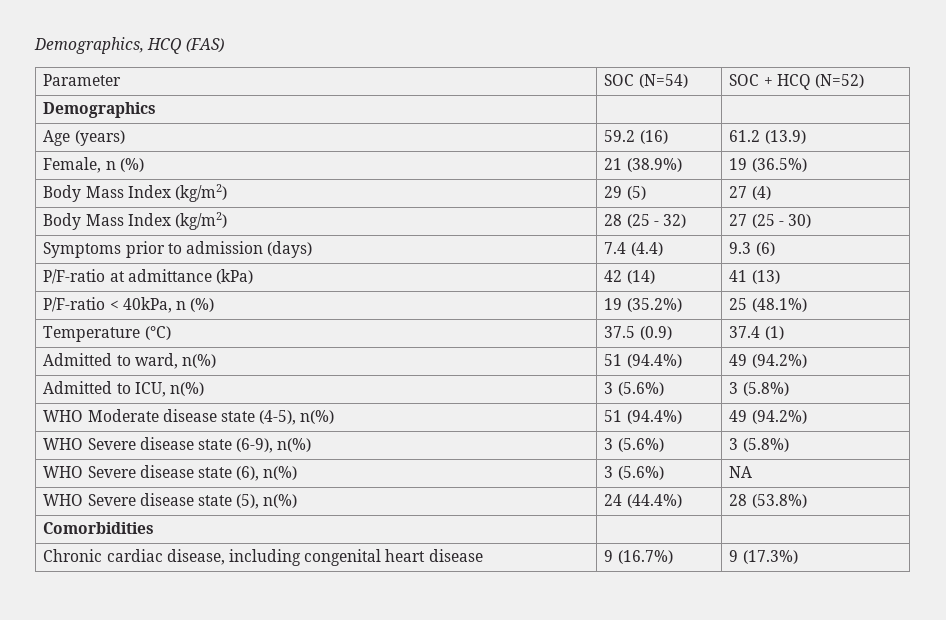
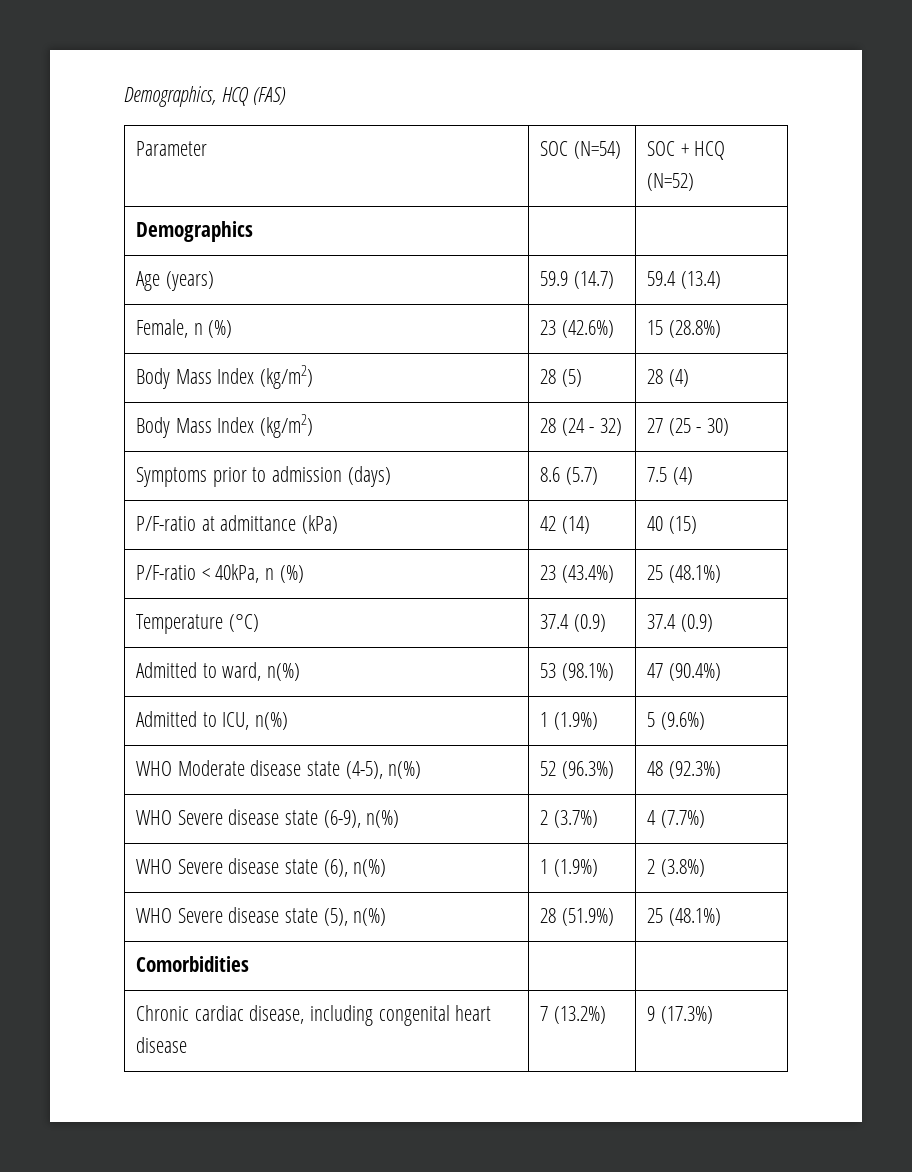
- Age (years) | 59.2 (16) | 61.2 (13.9)
+ Age (years) | 59.9 (14.7) | 59.4 (13.4)
- Female, n (%) | 21 (38.9%) | 19 (36.5%)
- Body Mass Index (kg/m2) | 29 (5) | 27 (4)
+ Female, n (%) | 23 (42.6%) | 15 (28.8%)
+ Body Mass Index (kg/m2) | 28 (5) | 28 (4)
- Body Mass Index (kg/m2) | 28 (25 - 32) | 27 (25 - 30)
+ Body Mass Index (kg/m2) | 28 (24 - 32) | 27 (25 - 30)
- Symptoms prior to admission (days) | 7.4 (4.4) | 9.3 (6)
+ Symptoms prior to admission (days) | 8.6 (5.7) | 7.5 (4)
- P/F-ratio at admittance (kPa) | 42 (14) | 41 (13)
+ P/F-ratio at admittance (kPa) | 42 (14) | 40 (15)
- P/F-ratio < 40kPa, n (%) | 19 (35.2%) | 25 (48.1%)
+ P/F-ratio < 40kPa, n (%) | 23 (43.4%) | 25 (48.1%)
- Temperature (°C) | 37.5 (0.9) | 37.4 (1)
+ Temperature (°C) | 37.4 (0.9) | 37.4 (0.9)
- Admitted to ward, n(%) | 51 (94.4%) | 49 (94.2%)
+ Admitted to ward, n(%) | 53 (98.1%) | 47 (90.4%)
- Admitted to ICU, n(%) | 3 (5.6%) | 3 (5.8%)
+ Admitted to ICU, n(%) | 1 (1.9%) | 5 (9.6%)
- WHO Moderate disease state (4-5), n(%) | 51 (94.4%) | 49 (94.2%)
+ WHO Moderate disease state (4-5), n(%) | 52 (96.3%) | 48 (92.3%)
- WHO Severe disease state (6-9), n(%) | 3 (5.6%) | 3 (5.8%)
+ WHO Severe disease state (6-9), n(%) | 2 (3.7%) | 4 (7.7%)
- WHO Severe disease state (6), n(%) | 3 (5.6%) | NA
+ WHO Severe disease state (6), n(%) | 1 (1.9%) | 2 (3.8%)
- WHO Severe disease state (5), n(%) | 24 (44.4%) | 28 (53.8%)
+ WHO Severe disease state (5), n(%) | 28 (51.9%) | 25 (48.1%)
- Chronic cardiac disease, including congenital heart disease | 9 (16.7%) | 9 (17.3%)
+ Chronic cardiac disease, including congenital heart disease | 7 (13.2%) | 9 (17.3%)

